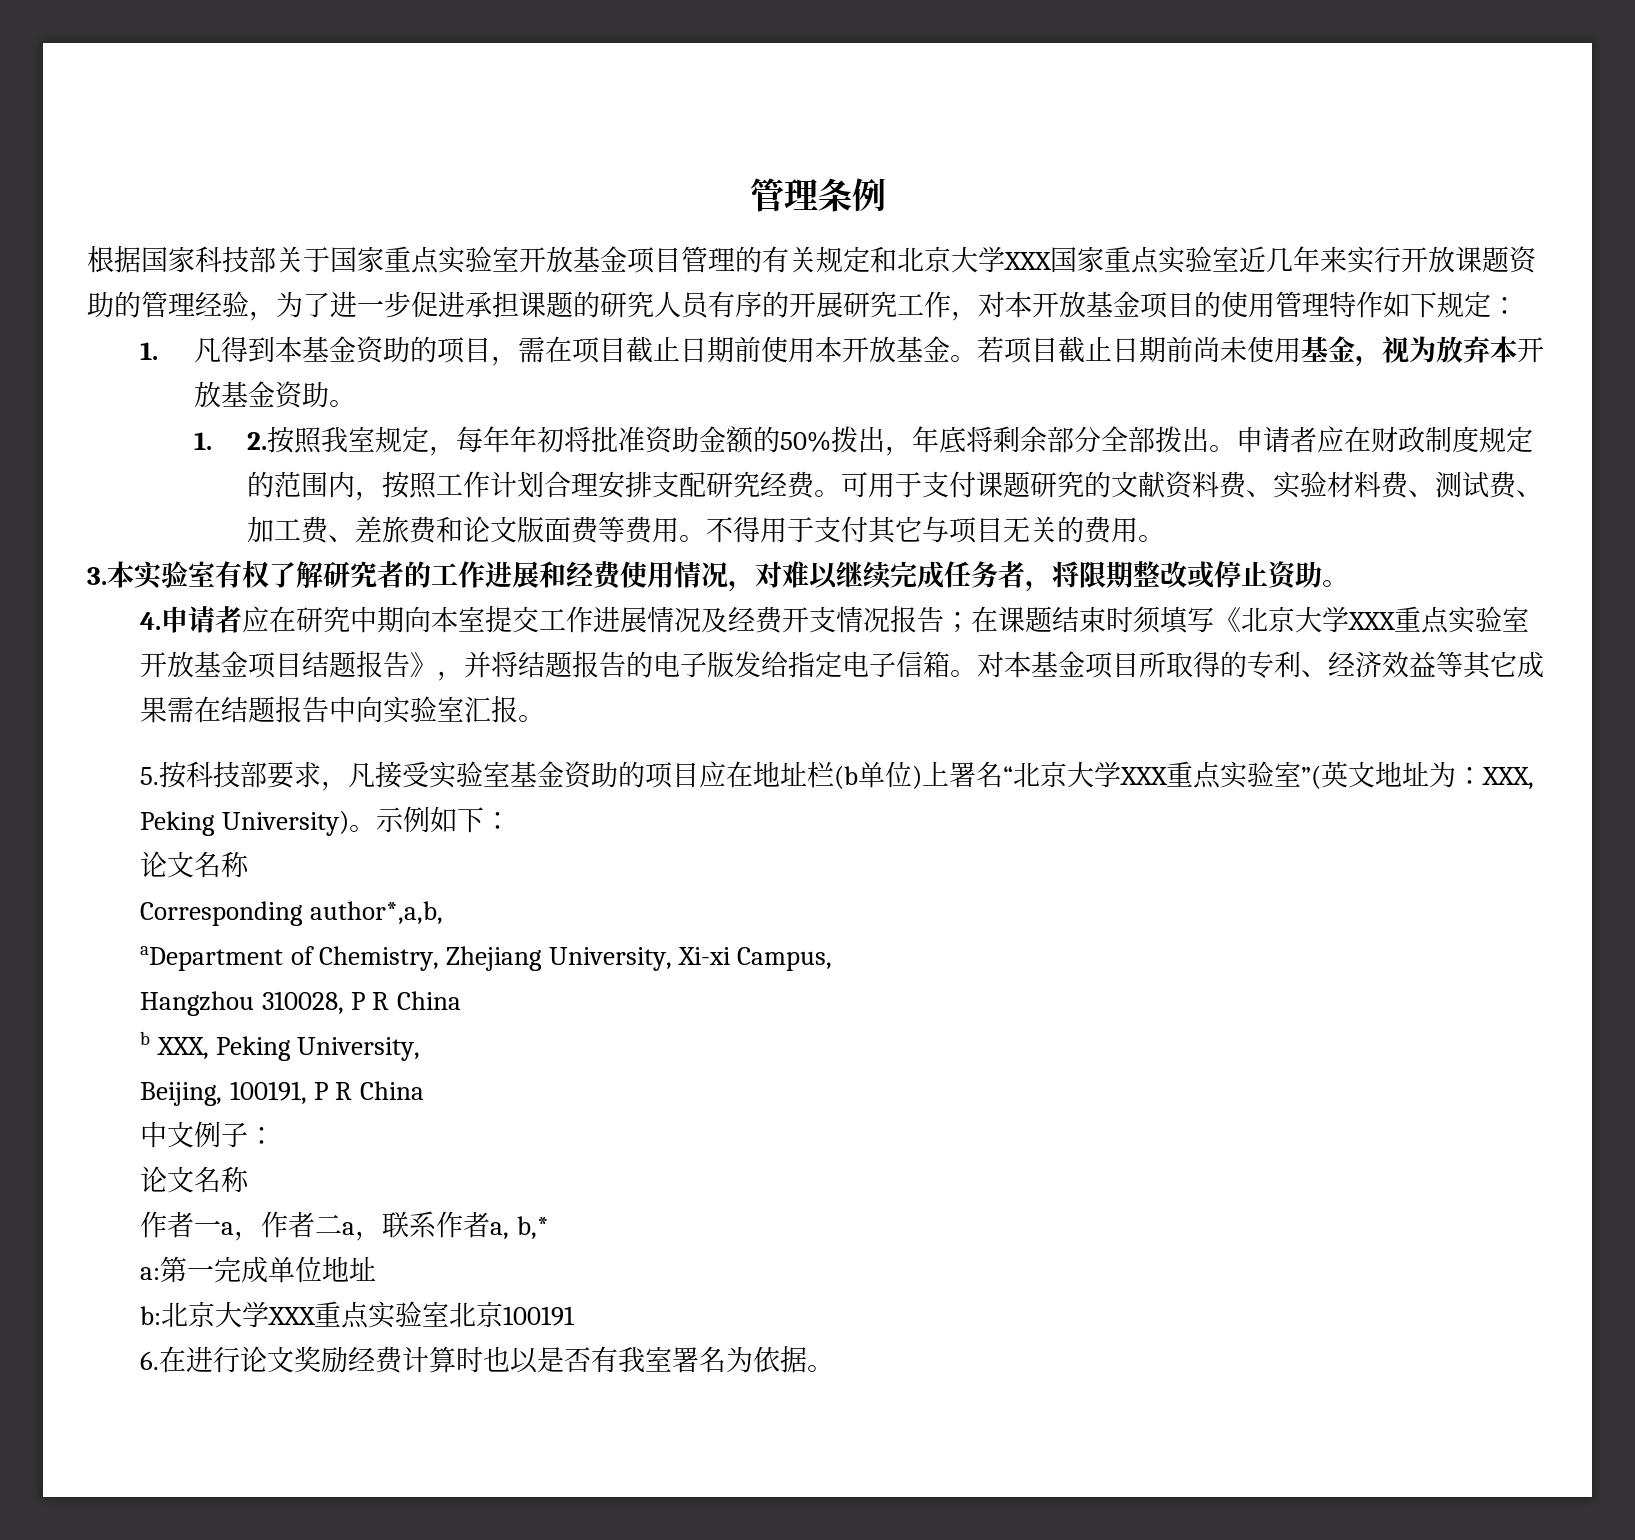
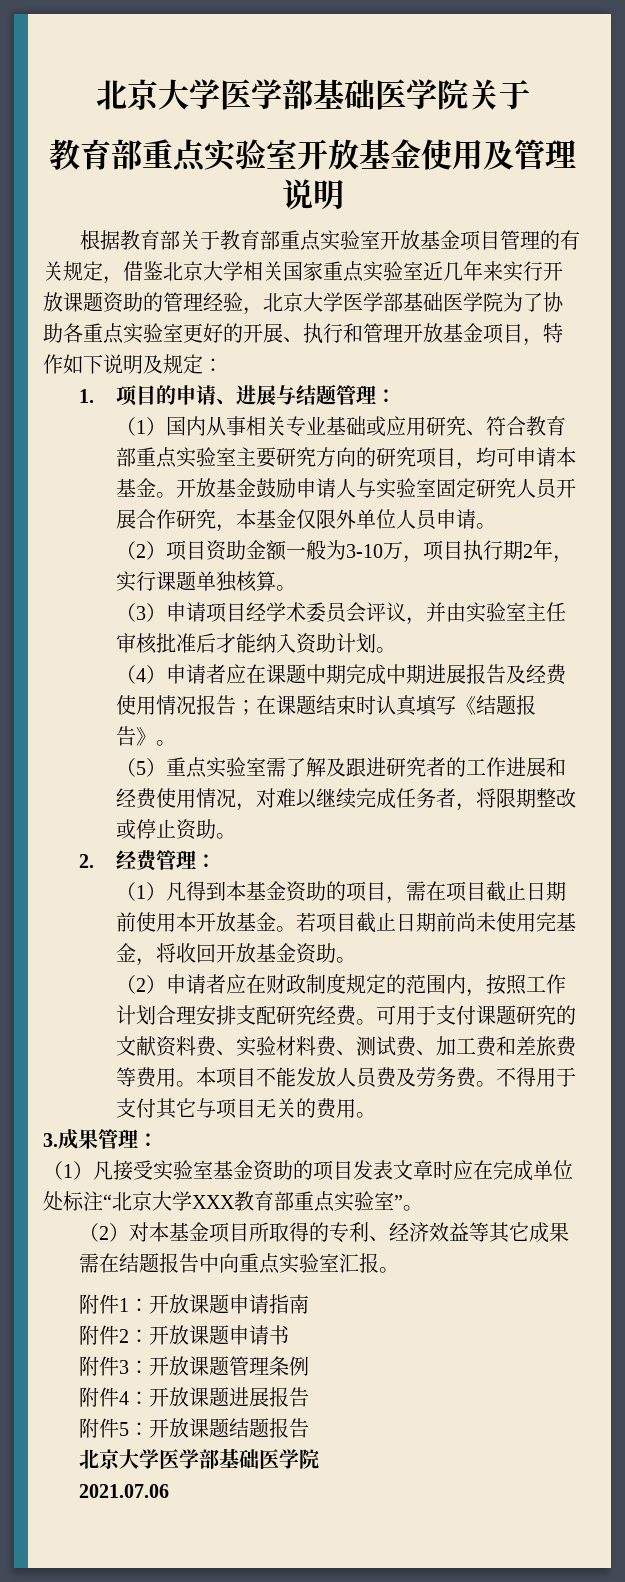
- 管理条例
- 根据国家科技部关于国家重点实验室开放基金项目管理的有关规定和北京大学XXX国家重点实验室近几年来实行开放课题资助的管理经验，为了进一步促进承担课题的研究人员有序的开展研究工作，对本开放基金项目的使用管理特作如下规定：
+ 北京大学医学部基础医学院关于
+ 教育部重点实验室开放基金使用及管理说明
+ 根据教育部关于教育部重点实验室开放基金项目管理的有关规定，借鉴北京大学相关国家重点实验室近几年来实行开放课题资助的管理经验，北京大学医学部基础医学院为了协助各重点实验室更好的开展、执行和管理开放基金项目，特作如下说明及规定：
- 1.凡得到本基金资助的项目，需在项目截止日期前使用本开放基金。
+ 1.项目的申请、进展与结题管理：
+ （1）国内从事相关专业基础或应用研究、符合教育部重点实验室主要研究方向的研究项目，均可申请本基金。开放基金鼓励申请人与实验室固定研究人员开展合作研究，本基金仅限外单位人员申请。
+ （2）项目资助金额一般为3-10万，项目执行期2年，实行课题单独核算。
+ （3）申请项目经学术委员会评议，并由实验室主任审核批准后才能纳入资助计划。
+ （4）申请者应在课题中期完成中期进展报告及经费使用情况报告；在课题结束时认真填写《结题报告》。
+ （5）重点实验室需了解及跟进研究者的工作进展和经费使用情况，对难以继续完成任务者，将限期整改或停止资助。
+ 2.经费管理：
+ （1）凡得到本基金资助的项目，需在项目截止日期前使用本开放基金。
- 若项目截止日期前尚未使用基金，视为放弃本开放基金资助。
+ 若项目截止日期前尚未使用完基金，将收回开放基金资助。
- 1. 2.按照我室规定，每年年初将批准资助金额的50%拨出，年底将剩余部分全部拨出。申请者应在财政制度规定的范围内，按照工作计划合理安排支配研究经费。
+ （2）申请者应在财政制度规定的范围内，按照工作计划合理安排支配研究经费。
- 可用于支付课题研究的文献资料费、实验材料费、测试费、加工费、差旅费和论文版面费等费用。
+ 可用于支付课题研究的文献资料费、实验材料费、测试费、加工费和差旅费等费用。本项目不能发放人员费及劳务费。
- 3.本实验室有权了解研究者的工作进展和经费使用情况，对难以继续完成任务者，将限期整改或停止资助。
- 4.申请者应在研究中期向本室提交工作进展情况及经费开支情况报告；在课题结束时须填写《北京大学XXX重点实验室开放基金项目结题报告》，并将结题报告的电子版发给指定电子信箱。对本基金项目所取得的专利、经济效益等其它成果需在结题报告中向实验室汇报。
+ 3.成果管理：
+ （1）凡接受实验室基金资助的项目发表文章时应在完成单位处标注“北京大学XXX教育部重点实验室”。
+ （2）对本基金项目所取得的专利、经济效益等其它成果需在结题报告中向重点实验室汇报。
- 5.按科技部要求，凡接受实验室基金资助的项目应在地址栏(b单位)上署名“北京大学XXX重点实验室”(英文地址为：XXX, Peking University)。示例如下：
- 论文名称
- Corresponding author*,a,b,
- aDepartment of Chemistry, Zhejiang University, Xi-xi Campus,
- Hangzhou 310028, P R China
- b XXX, Peking University,
- Beijing, 100191, P R China
- 中文例子：
- 论文名称
- 作者一a，作者二a，联系作者a, b,*
- a:第一完成单位地址
- b:北京大学XXX重点实验室北京100191
- 6.在进行论文奖励经费计算时也以是否有我室署名为依据。
+ 附件1：开放课题申请指南
+ 附件2：开放课题申请书
+ 附件3：开放课题管理条例
+ 附件4：开放课题进展报告
+ 附件5：开放课题结题报告
+ 北京大学医学部基础医学院
+ 2021.07.06

